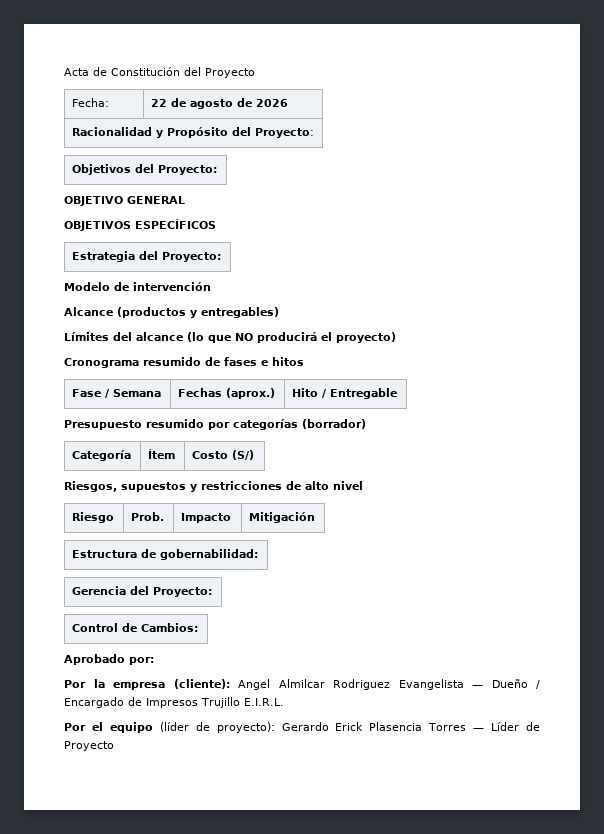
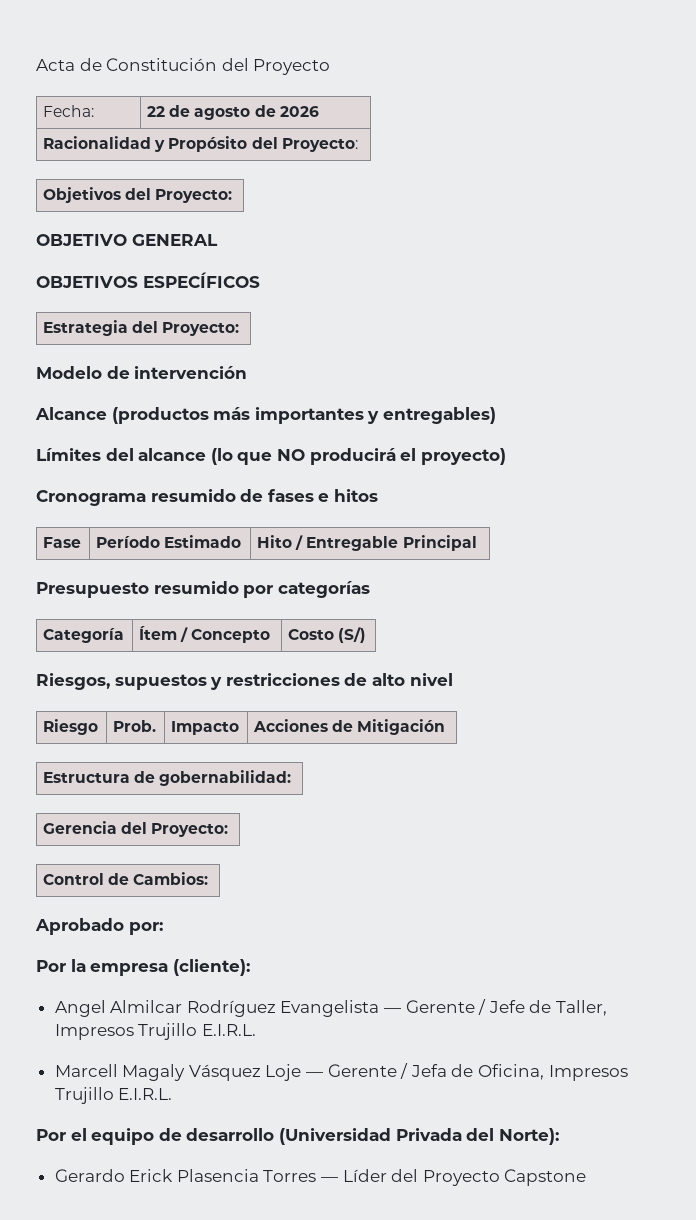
- Alcance (productos y entregables)
+ Alcance (productos más importantes y entregables)
- Fase / Semana | Fechas (aprox.) | Hito / Entregable
+ Fase | Período Estimado | Hito / Entregable Principal
- Presupuesto resumido por categorías (borrador)
+ Presupuesto resumido por categorías
- Categoría | Ítem | Costo (S/)
+ Categoría | Ítem / Concepto | Costo (S/)
- Riesgo | Prob. | Impacto | Mitigación
+ Riesgo | Prob. | Impacto | Acciones de Mitigación
- Por la empresa (cliente): Angel Almilcar Rodriguez Evangelista — Dueño / Encargado de Impresos Trujillo E.I.R.L.
+ Por la empresa (cliente):
+ Angel Almilcar Rodríguez Evangelista — Gerente / Jefe de Taller, Impresos Trujillo E.I.R.L.
+ Marcell Magaly Vásquez Loje — Gerente / Jefa de Oficina, Impresos Trujillo E.I.R.L.
- Por el equipo (líder de proyecto): Gerardo Erick Plasencia Torres — Líder de Proyecto
+ Por el equipo de desarrollo (Universidad Privada del Norte):
+ Gerardo Erick Plasencia Torres — Líder del Proyecto Capstone

